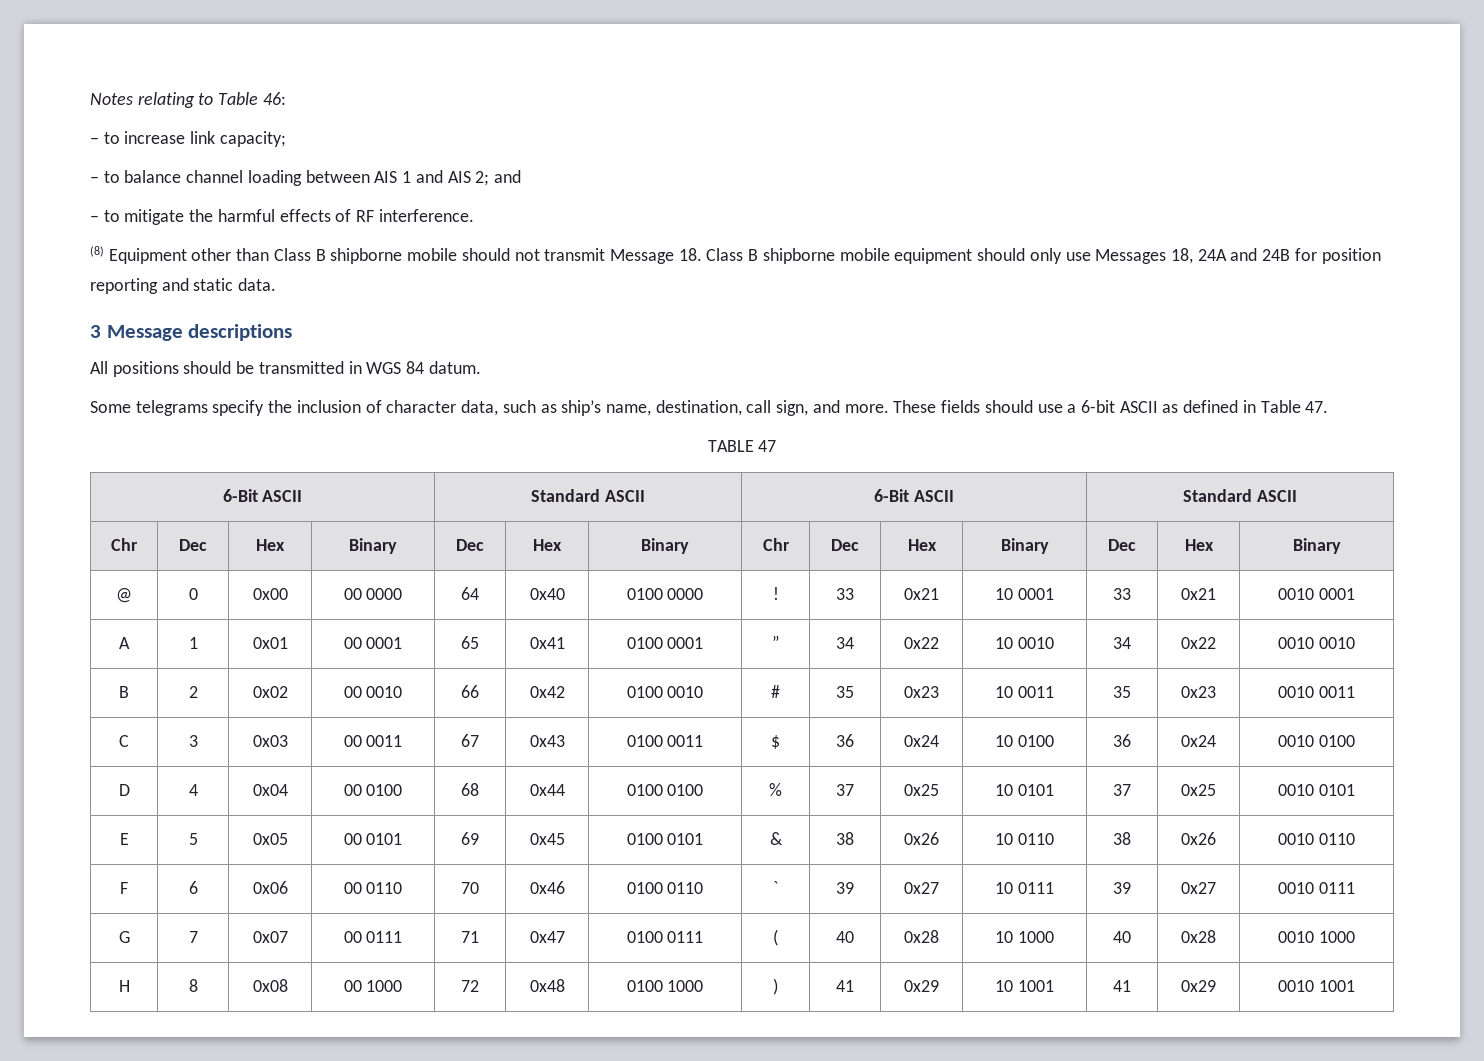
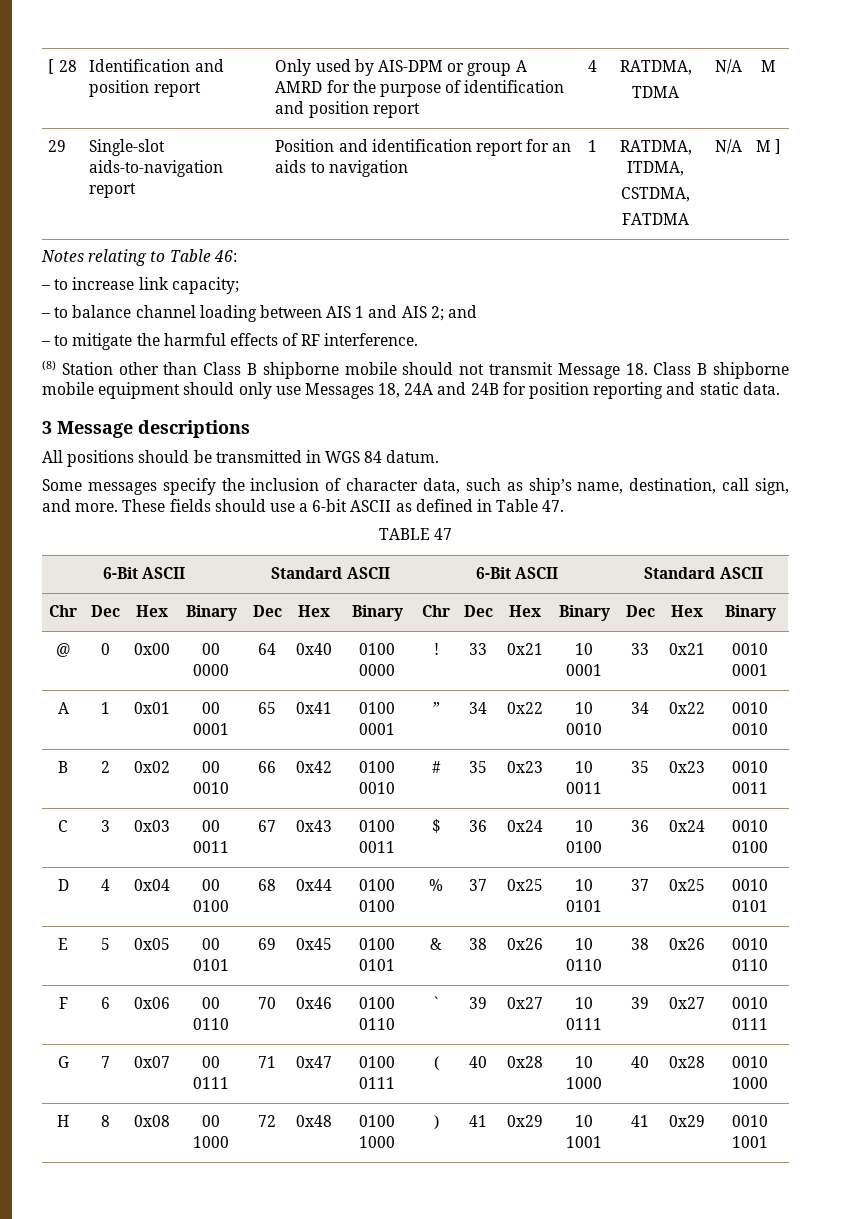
+ [ 28 | Identification and position report | Only used by AIS-DPM or group A AMRD for the purpose of identification and position report | 4 | RATDMA,
+ TDMA | N/A | M
+ 29 | Single-slot aids-to-navigation report | Position and identification report for an aids to navigation | 1 | RATDMA, ITDMA,
+ CSTDMA,
+ FATDMA | N/A | M ]
- (8) Equipment other than Class B shipborne mobile should not transmit Message 18. Class B shipborne mobile equipment should only use Messages 18, 24A and 24B for position reporting and static data.
+ (8) Station other than Class B shipborne mobile should not transmit Message 18. Class B shipborne mobile equipment should only use Messages 18, 24A and 24B for position reporting and static data.
- Some telegrams specify the inclusion of character data, such as ship’s name, destination, call sign, and more.
+ Some messages specify the inclusion of character data, such as ship’s name, destination, call sign, and more.

